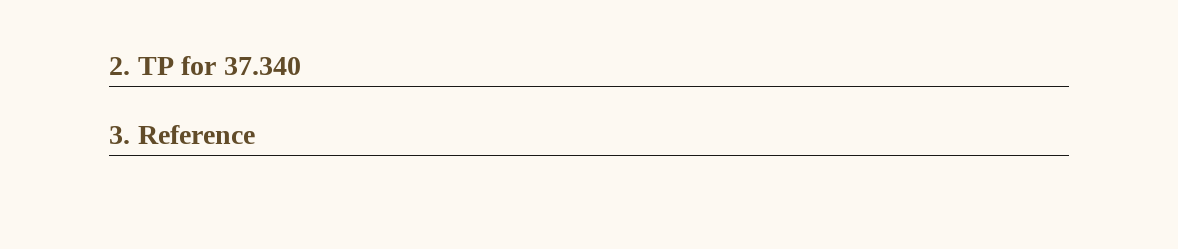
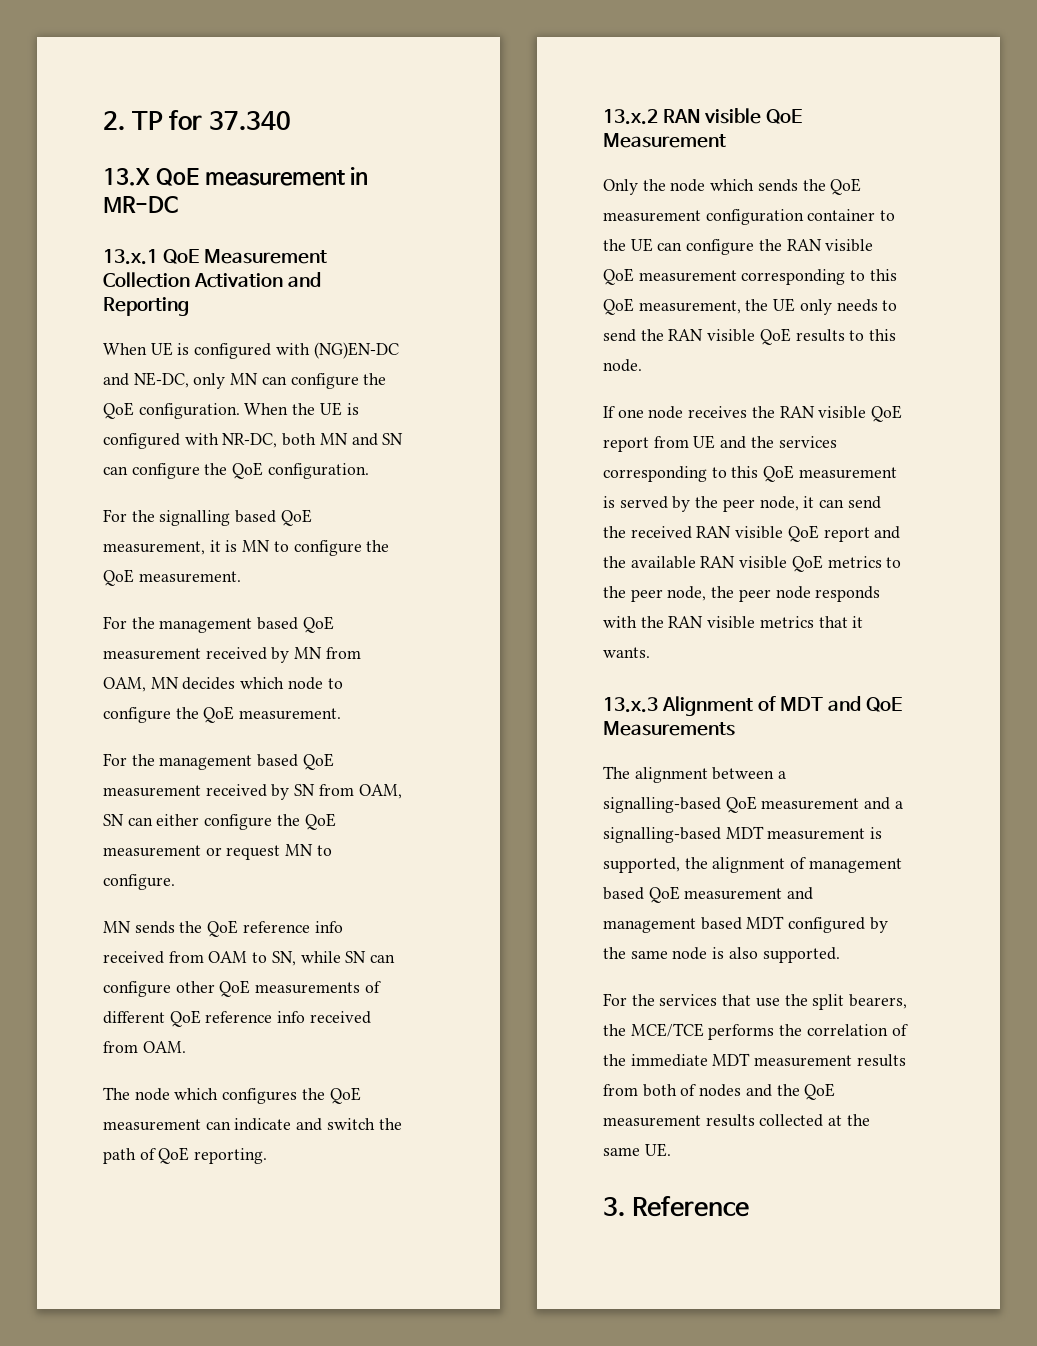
+ 13.X QoE measurement in MR-DC
+ 13.x.1 QoE Measurement Collection Activation and Reporting
+ When UE is configured with (NG)EN-DC and NE-DC, only MN can configure the QoE configuration. When the UE is configured with NR-DC, both MN and SN can configure the QoE configuration.
+ For the signalling based QoE measurement, it is MN to configure the QoE measurement.
+ For the management based QoE measurement received by MN from OAM, MN decides which node to configure the QoE measurement.
+ For the management based QoE measurement received by SN from OAM, SN can either configure the QoE measurement or request MN to configure.
+ MN sends the QoE reference info received from OAM to SN, while SN can configure other QoE measurements of different QoE reference info received from OAM.
+ The node which configures the QoE measurement can indicate and switch the path of QoE reporting.
+ 13.x.2 RAN visible QoE Measurement
+ Only the node which sends the QoE measurement configuration container to the UE can configure the RAN visible QoE measurement corresponding to this QoE measurement, the UE only needs to send the RAN visible QoE results to this node.
+ If one node receives the RAN visible QoE report from UE and the services corresponding to this QoE measurement is served by the peer node, it can send the received RAN visible QoE report and the available RAN visible QoE metrics to the peer node, the peer node responds with the RAN visible metrics that it wants.
+ 13.x.3 Alignment of MDT and QoE Measurements
+ The alignment between a signalling-based QoE measurement and a signalling-based MDT measurement is supported, the alignment of management based QoE measurement and management based MDT configured by the same node is also supported.
+ For the services that use the split bearers, the MCE/TCE performs the correlation of the immediate MDT measurement results from both of nodes and the QoE measurement results collected at the same UE.

